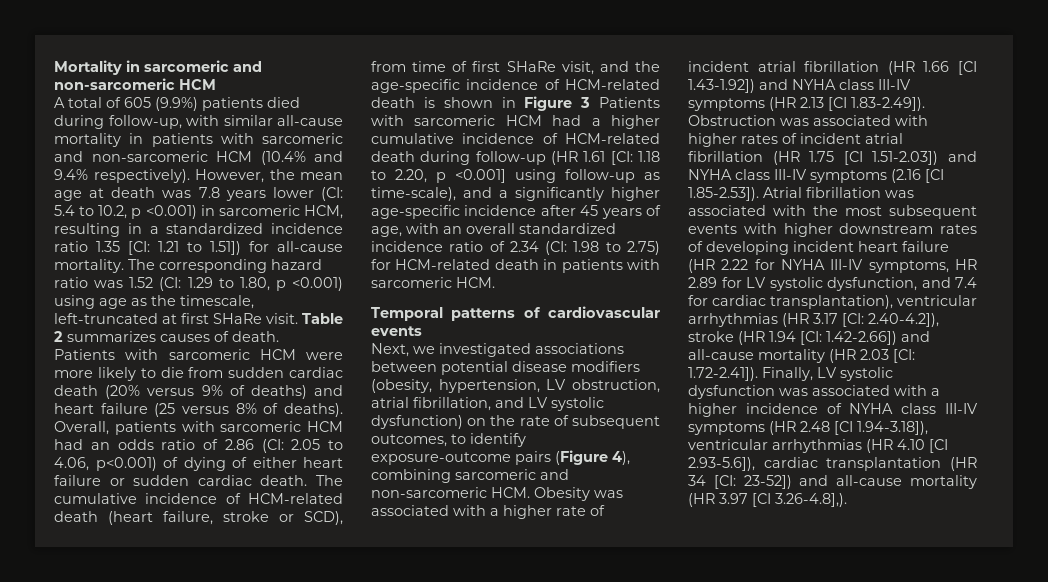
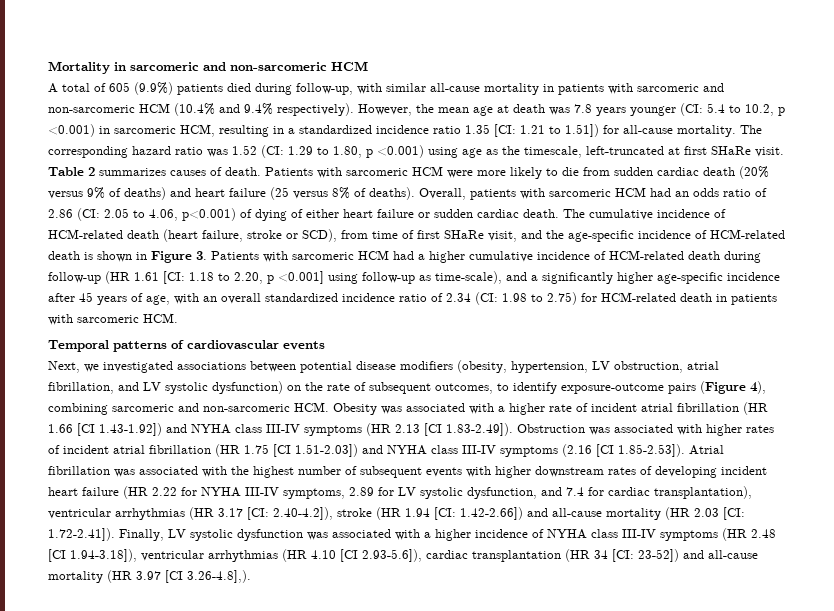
- However, the mean age at death was 7.8 years lower (CI: 5.4 to 10.2, p <0.001) in sarcomeric HCM, resulting in a standardized incidence ratio 1.35 [CI: 1.21 to 1.51]) for all-cause mortality.
+ However, the mean age at death was 7.8 years younger (CI: 5.4 to 10.2, p <0.001) in sarcomeric HCM, resulting in a standardized incidence ratio 1.35 [CI: 1.21 to 1.51]) for all-cause mortality.
- The cumulative incidence of HCM-related death (heart failure, stroke or SCD), from time of first SHaRe visit, and the age-specific incidence of HCM-related death is shown in Figure 3 Patients with sarcomeric HCM had a higher cumulative incidence of HCM-related death during follow-up (HR 1.61 [CI:
+ The cumulative incidence of HCM-related death (heart failure, stroke or SCD), from time of first SHaRe visit, and the age-specific incidence of HCM-related death is shown in Figure 3. Patients with sarcomeric HCM had a higher cumulative incidence of HCM-related death during follow-up (HR 1.61 [CI:
- Next, we investigated associations between potential disease modifiers (obesity, hypertension, LV obstruction, atrial fibrillation, and LV systolic dysfunction) on the rate of subsequent outcomes, to identify exposure-outcome pairs (Figure 4), combining sarcomeric and non-sarcomeric HCM. Obesity was associated with a higher rate of incident atrial fibrillation (HR 1.66 [CI 1.43-1.92]) and NYHA class III-IV symptoms (HR 2.13 [CI 1.83-2.49]). Obstruction was associated with higher rates of incident atrial fibrillation (HR 1.75 [CI 1.51-2.03]) and NYHA class III-IV symptoms (2.16 [CI 1.85-2.53]). Atrial fibrillation was associated with the most subsequent events with higher downstream rates of developing incident heart failure (HR 2.22 for NYHA III-IV symptoms, HR 2.89 for LV systolic dysfunction, and 7.4 for cardiac transplantation), ventricular arrhythmias (HR 3.17 [CI:
+ Next, we investigated associations between potential disease modifiers (obesity, hypertension, LV obstruction, atrial fibrillation, and LV systolic dysfunction) on the rate of subsequent outcomes, to identify exposure-outcome pairs (Figure 4), combining sarcomeric and non-sarcomeric HCM. Obesity was associated with a higher rate of incident atrial fibrillation (HR 1.66 [CI 1.43-1.92]) and NYHA class III-IV symptoms (HR 2.13 [CI 1.83-2.49]). Obstruction was associated with higher rates of incident atrial fibrillation (HR 1.75 [CI 1.51-2.03]) and NYHA class III-IV symptoms (2.16 [CI 1.85-2.53]). Atrial fibrillation was associated with the highest number of subsequent events with higher downstream rates of developing incident heart failure (HR 2.22 for NYHA III-IV symptoms, 2.89 for LV systolic dysfunction, and 7.4 for cardiac transplantation), ventricular arrhythmias (HR 3.17 [CI:

